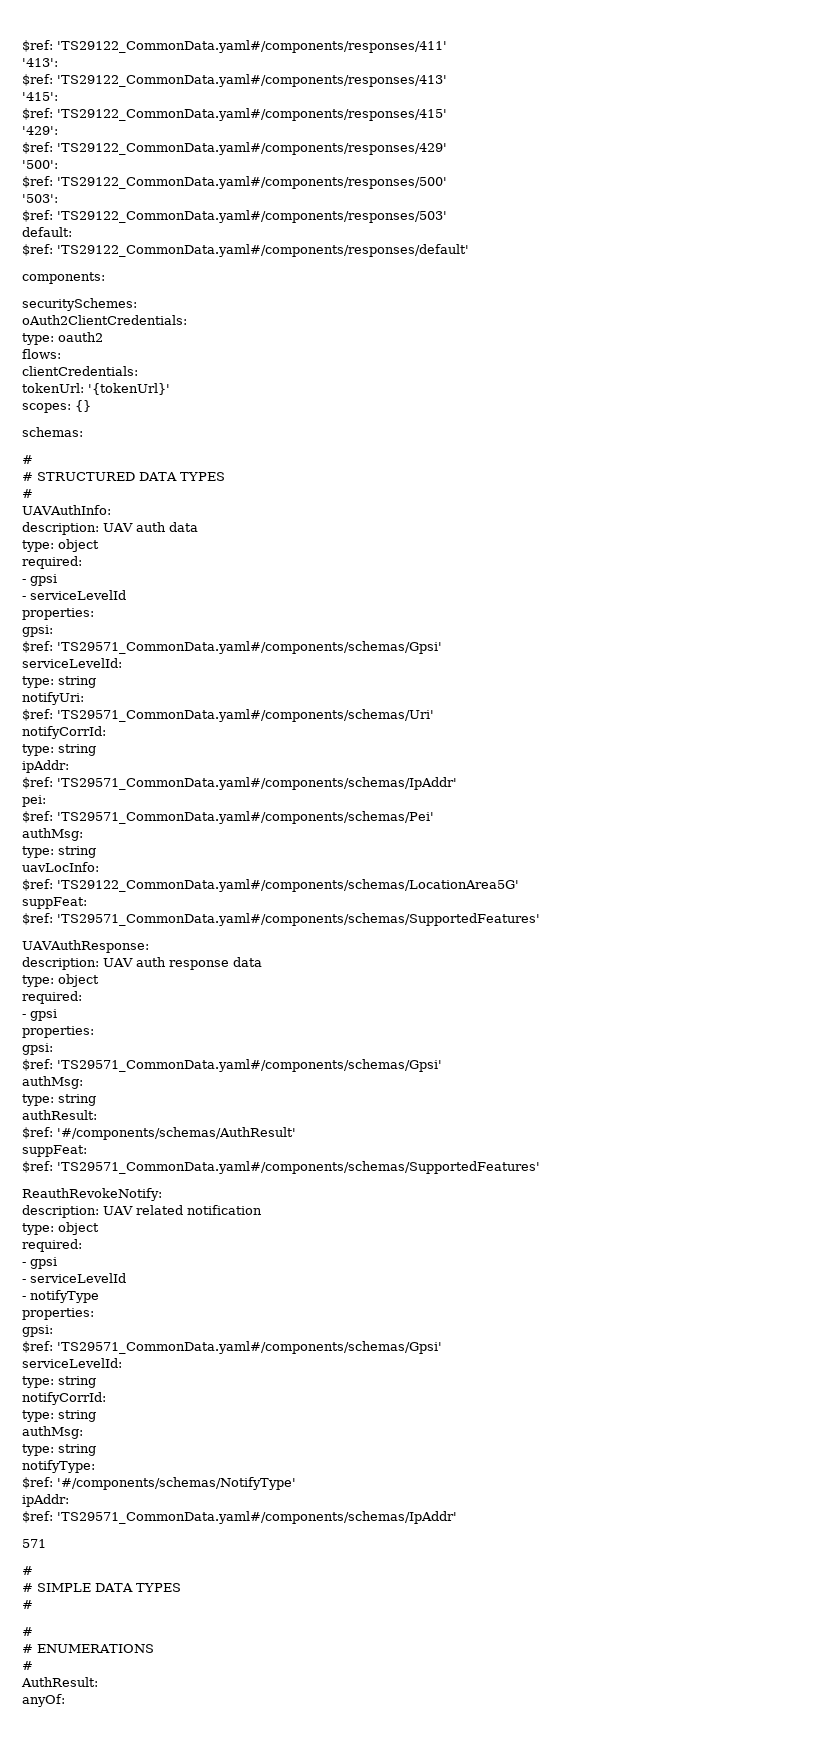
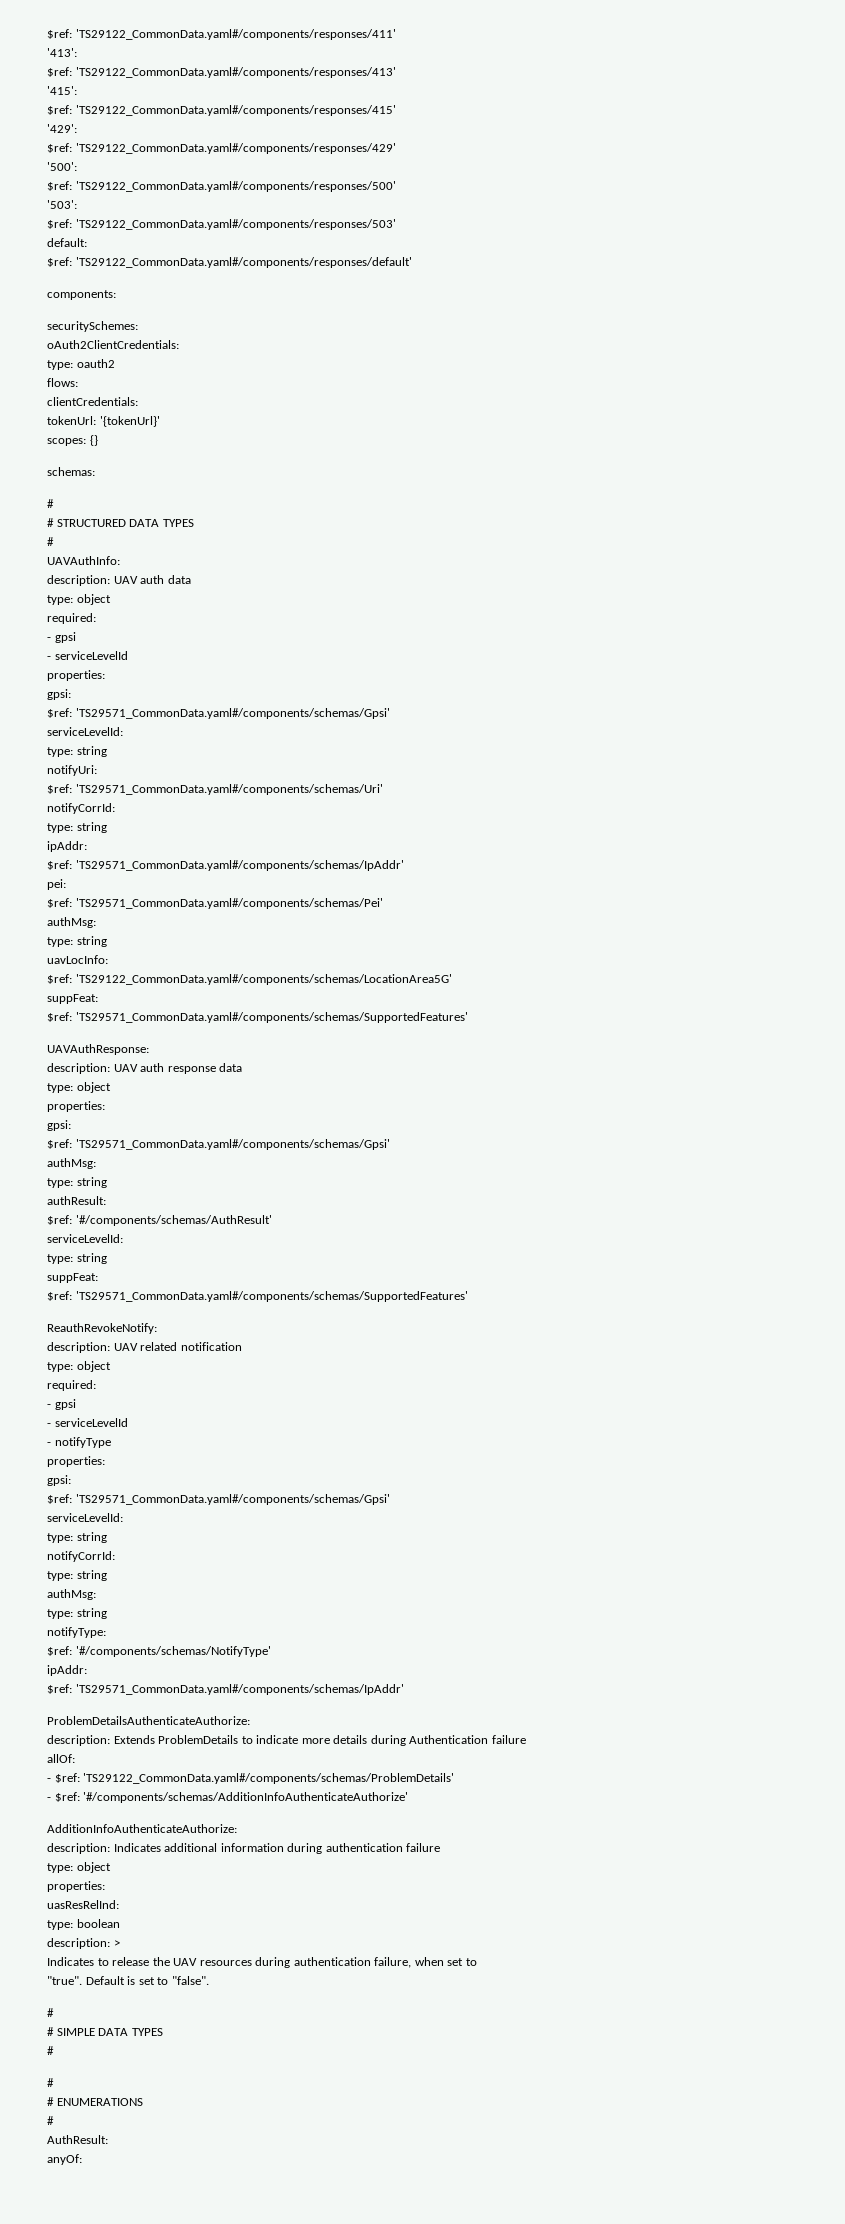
  description: UAV auth response data
  type: object
- required:
- - gpsi
  $ref: '#/components/schemas/AuthResult'
+ serviceLevelId:
+ type: string
- 571
+ ProblemDetailsAuthenticateAuthorize:
+ description: Extends ProblemDetails to indicate more details during Authentication failure
+ allOf:
+ - $ref: 'TS29122_CommonData.yaml#/components/schemas/ProblemDetails'
+ - $ref: '#/components/schemas/AdditionInfoAuthenticateAuthorize'
+ AdditionInfoAuthenticateAuthorize:
+ description: Indicates additional information during authentication failure
+ type: object
+ properties:
+ uasResRelInd:
+ type: boolean
+ description: >
+ Indicates to release the UAV resources during authentication failure, when set to
+ "true". Default is set to "false".

